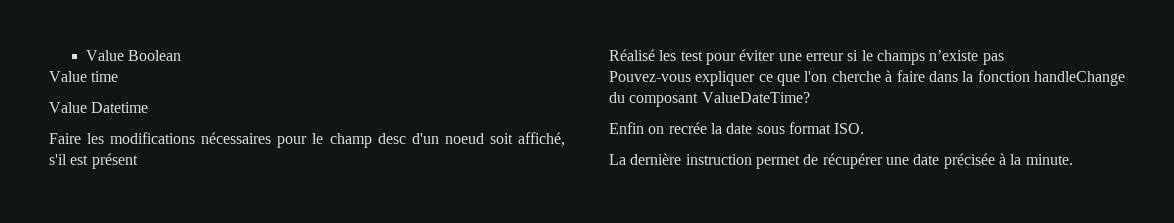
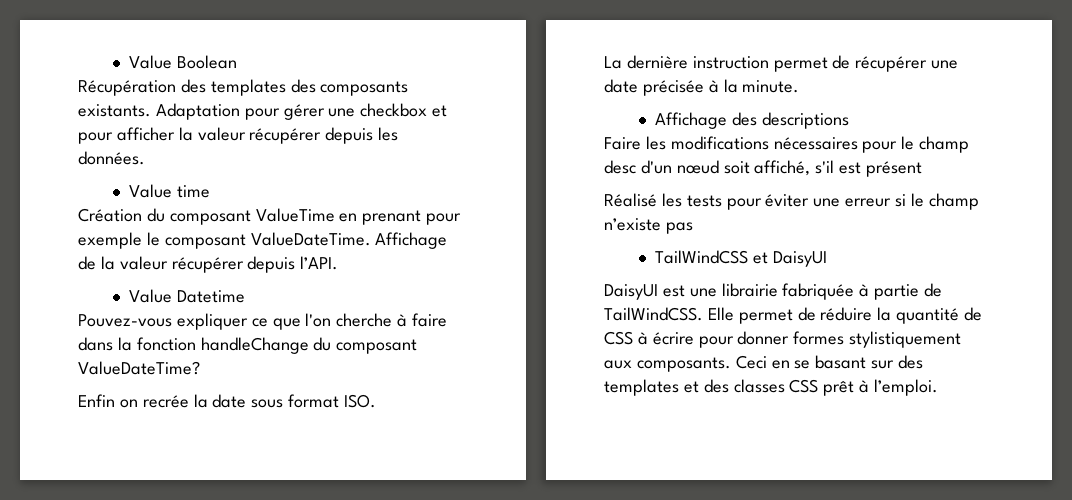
+ Récupération des templates des composants existants. Adaptation pour gérer une checkbox et pour afficher la valeur récupérer depuis les données.
  Value time
+ Création du composant ValueTime en prenant pour exemple le composant ValueDateTime. Affichage de la valeur récupérer depuis l’API.
  Value Datetime
- Faire les modifications nécessaires pour le champ desc d'un noeud soit affiché, s'il est présent
- Réalisé les test pour éviter une erreur si le champs n’existe pas
+ Affichage des descriptions
+ Faire les modifications nécessaires pour le champ desc d'un nœud soit affiché, s'il est présent
+ Réalisé les tests pour éviter une erreur si le champ n’existe pas
+ TailWindCSS et DaisyUI
+ DaisyUI est une librairie fabriquée à partie de TailWindCSS. Elle permet de réduire la quantité de CSS à écrire pour donner formes stylistiquement aux composants. Ceci en se basant sur des templates et des classes CSS prêt à l’emploi.

